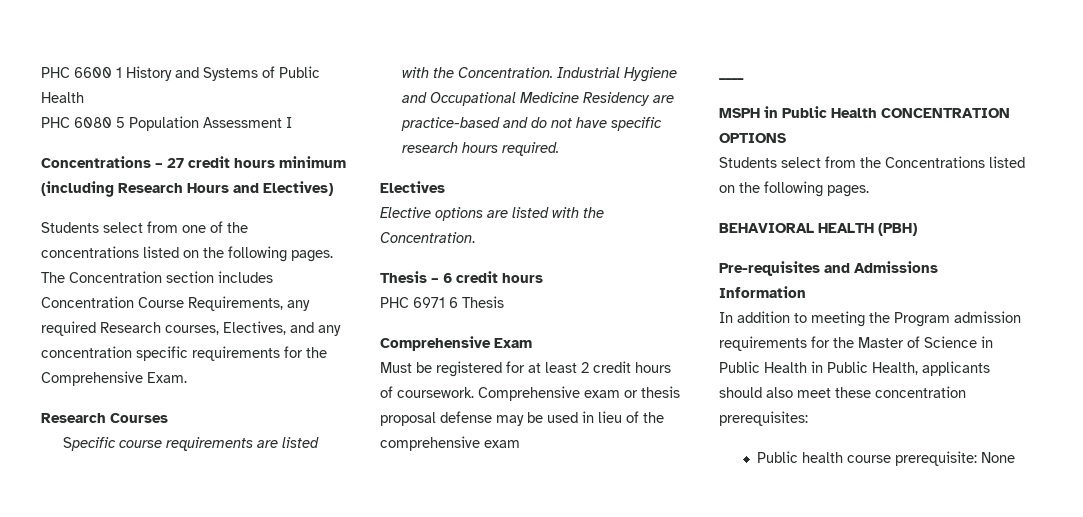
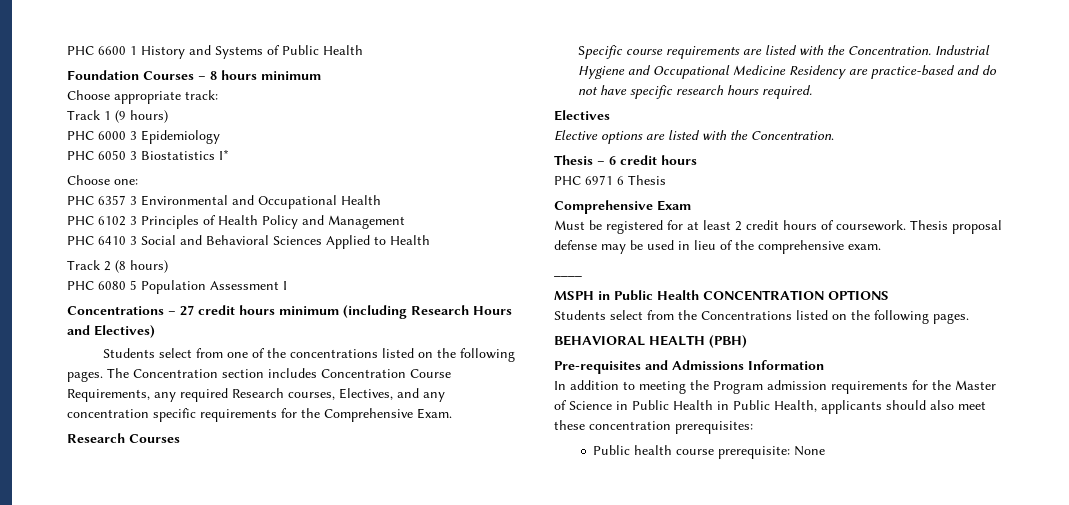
+ Foundation Courses – 8 hours minimum
+ Choose appropriate track:
+ Track 1 (9 hours)
+ PHC 6000 3 Epidemiology
+ PHC 6050 3 Biostatistics I*
+ Choose one:
+ PHC 6357 3 Environmental and Occupational Health
+ PHC 6102 3 Principles of Health Policy and Management
+ PHC 6410 3 Social and Behavioral Sciences Applied to Health
+ Track 2 (8 hours)
- Comprehensive exam or thesis proposal defense may be used in lieu of the comprehensive exam
+ Thesis proposal defense may be used in lieu of the comprehensive exam.

